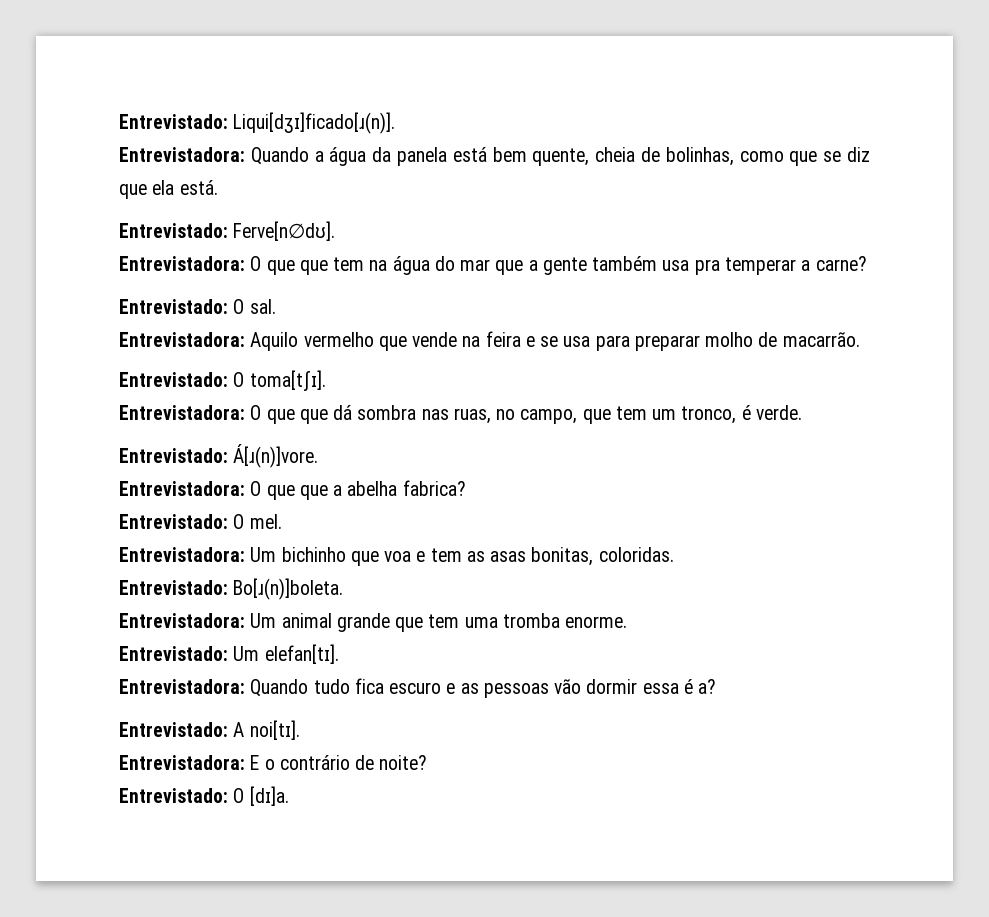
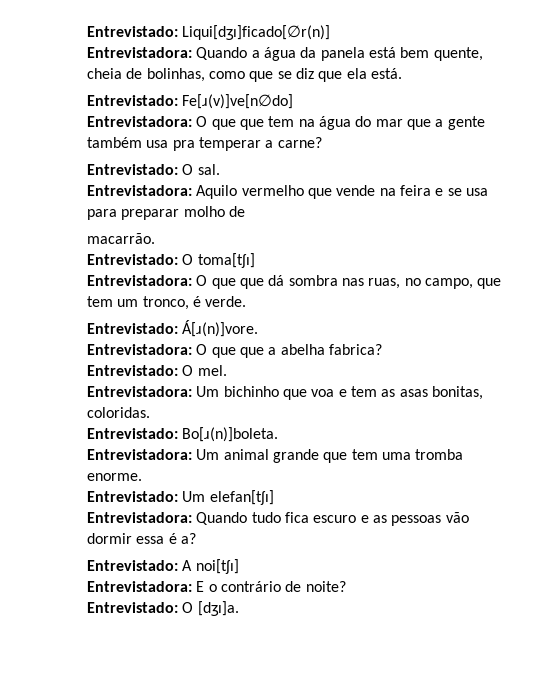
- Entrevistado: Liqui[dʒɪ]ficado[ɹ(n)].
+ Entrevistado: Liqui[dʒɪ]ficado[∅r(n)]
- Entrevistado: Ferve[n∅dʊ].
+ Entrevistado: Fe[ɹ(v)]ve[n∅do]
- Entrevistadora: Aquilo vermelho que vende na feira e se usa para preparar molho de macarrão.
+ Entrevistadora: Aquilo vermelho que vende na feira e se usa para preparar molho de
+ macarrão.
- Entrevistado: O toma[tʃɪ].
+ Entrevistado: O toma[tʃɪ]
- Entrevistado: Um elefan[tɪ].
+ Entrevistado: Um elefan[tʃɪ]
- Entrevistado: A noi[tɪ].
+ Entrevistado: A noi[tʃɪ]
- Entrevistado: O [dɪ]a.
+ Entrevistado: O [dʒɪ]a.

